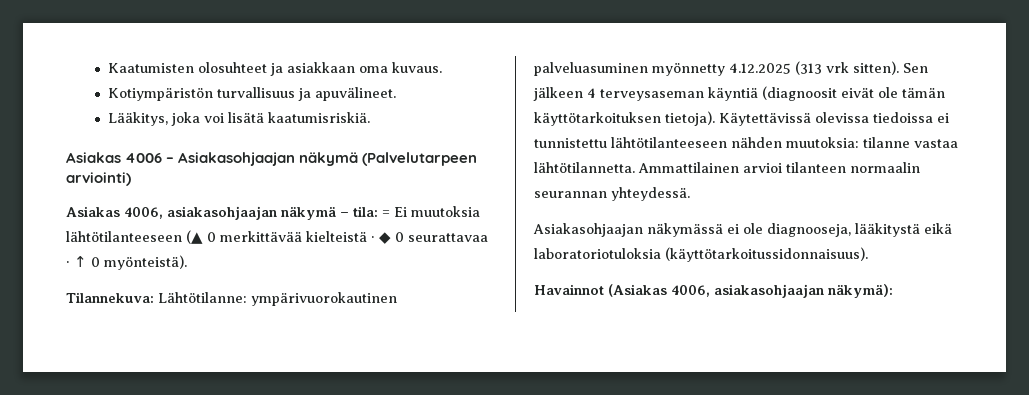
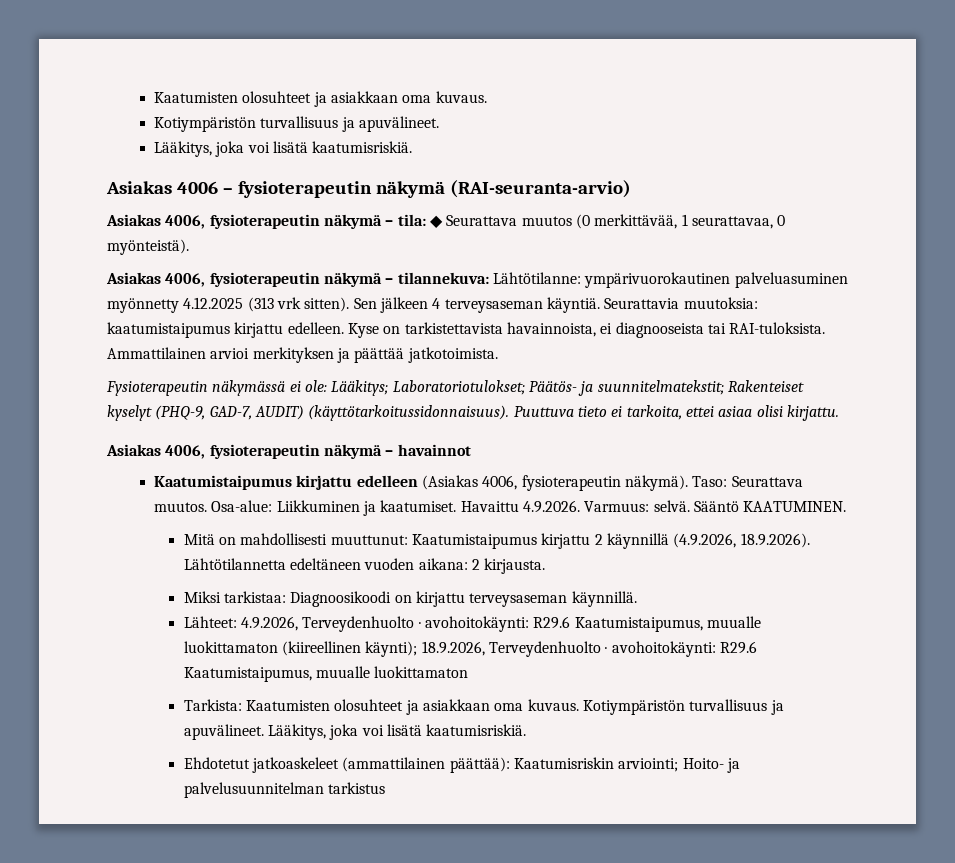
- Asiakas 4006 – Asiakasohjaajan näkymä (Palvelutarpeen arviointi)
- Asiakas 4006, asiakasohjaajan näkymä – tila: = Ei muutoksia lähtötilanteeseen (▲ 0 merkittävää kielteistä · ◆ 0 seurattavaa · ↑ 0 myönteistä).
- Tilannekuva: Lähtötilanne: ympärivuorokautinen palveluasuminen myönnetty 4.12.2025 (313 vrk sitten).
+ Asiakas 4006 – fysioterapeutin näkymä (RAI-seuranta-arvio)
+ Asiakas 4006, fysioterapeutin näkymä – tila: ◆ Seurattava muutos (0 merkittävää, 1 seurattavaa, 0 myönteistä).
+ Asiakas 4006, fysioterapeutin näkymä – tilannekuva: Lähtötilanne: ympärivuorokautinen palveluasuminen myönnetty 4.12.2025 (313 vrk sitten).
- Sen jälkeen 4 terveysaseman käyntiä (diagnoosit eivät ole tämän käyttötarkoituksen tietoja). Käytettävissä olevissa tiedoissa ei tunnistettu lähtötilanteeseen nähden muutoksia: tilanne vastaa lähtötilannetta. Ammattilainen arvioi tilanteen normaalin seurannan yhteydessä.
- Asiakasohjaajan näkymässä ei ole diagnooseja, lääkitystä eikä laboratoriotuloksia (käyttötarkoitussidonnaisuus).
- Havainnot (Asiakas 4006, asiakasohjaajan näkymä):
+ Sen jälkeen 4 terveysaseman käyntiä. Seurattavia muutoksia: kaatumistaipumus kirjattu edelleen. Kyse on tarkistettavista havainnoista, ei diagnooseista tai RAI-tuloksista. Ammattilainen arvioi merkityksen ja päättää jatkotoimista.
+ Fysioterapeutin näkymässä ei ole: Lääkitys; Laboratoriotulokset; Päätös- ja suunnitelmatekstit; Rakenteiset kyselyt (PHQ-9, GAD-7, AUDIT) (käyttötarkoitussidonnaisuus). Puuttuva tieto ei tarkoita, ettei asiaa olisi kirjattu.
+ Asiakas 4006, fysioterapeutin näkymä – havainnot
+ Kaatumistaipumus kirjattu edelleen (Asiakas 4006, fysioterapeutin näkymä). Taso: Seurattava muutos. Osa-alue: Liikkuminen ja kaatumiset. Havaittu 4.9.2026. Varmuus: selvä. Sääntö KAATUMINEN.
+ Mitä on mahdollisesti muuttunut: Kaatumistaipumus kirjattu 2 käynnillä (4.9.2026, 18.9.2026). Lähtötilannetta edeltäneen vuoden aikana: 2 kirjausta.
+ Miksi tarkistaa: Diagnoosikoodi on kirjattu terveysaseman käynnillä.
+ Lähteet: 4.9.2026, Terveydenhuolto · avohoitokäynti: R29.6 Kaatumistaipumus, muualle luokittamaton (kiireellinen käynti); 18.9.2026, Terveydenhuolto · avohoitokäynti: R29.6 Kaatumistaipumus, muualle luokittamaton
+ Tarkista: Kaatumisten olosuhteet ja asiakkaan oma kuvaus. Kotiympäristön turvallisuus ja apuvälineet. Lääkitys, joka voi lisätä kaatumisriskiä.
+ Ehdotetut jatkoaskeleet (ammattilainen päättää): Kaatumisriskin arviointi; Hoito- ja palvelusuunnitelman tarkistus

